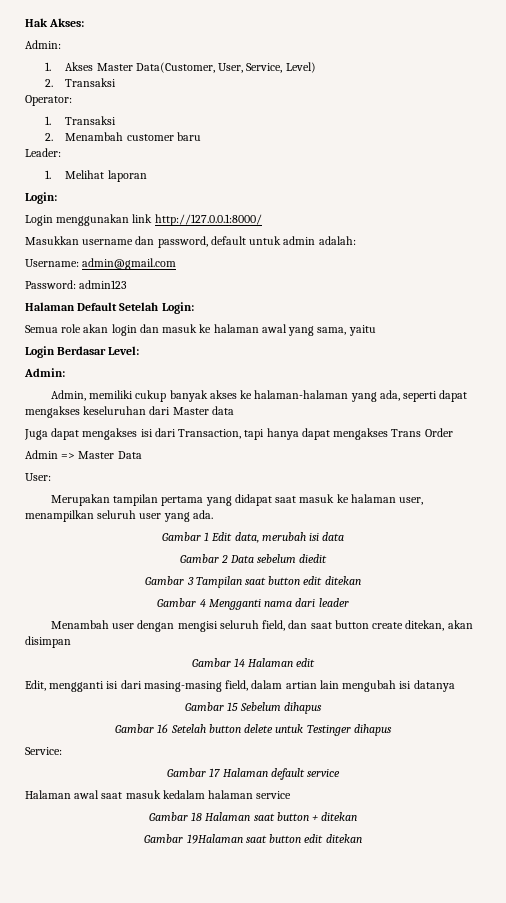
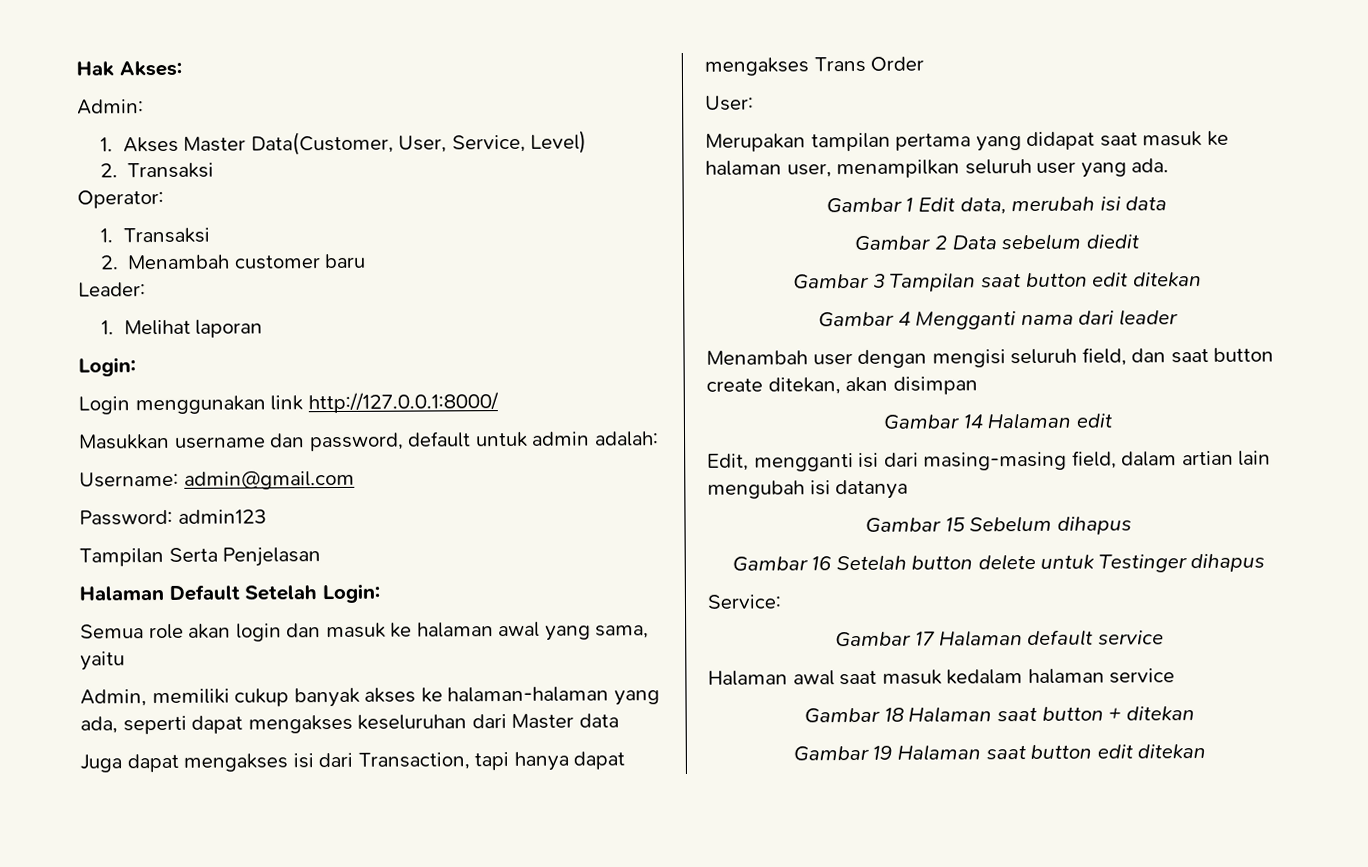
+ Tampilan Serta Penjelasan
- Login Berdasar Level:
- Admin:
- Admin => Master Data
- Gambar 19Halaman saat button edit ditekan
+ Gambar 19 Halaman saat button edit ditekan

